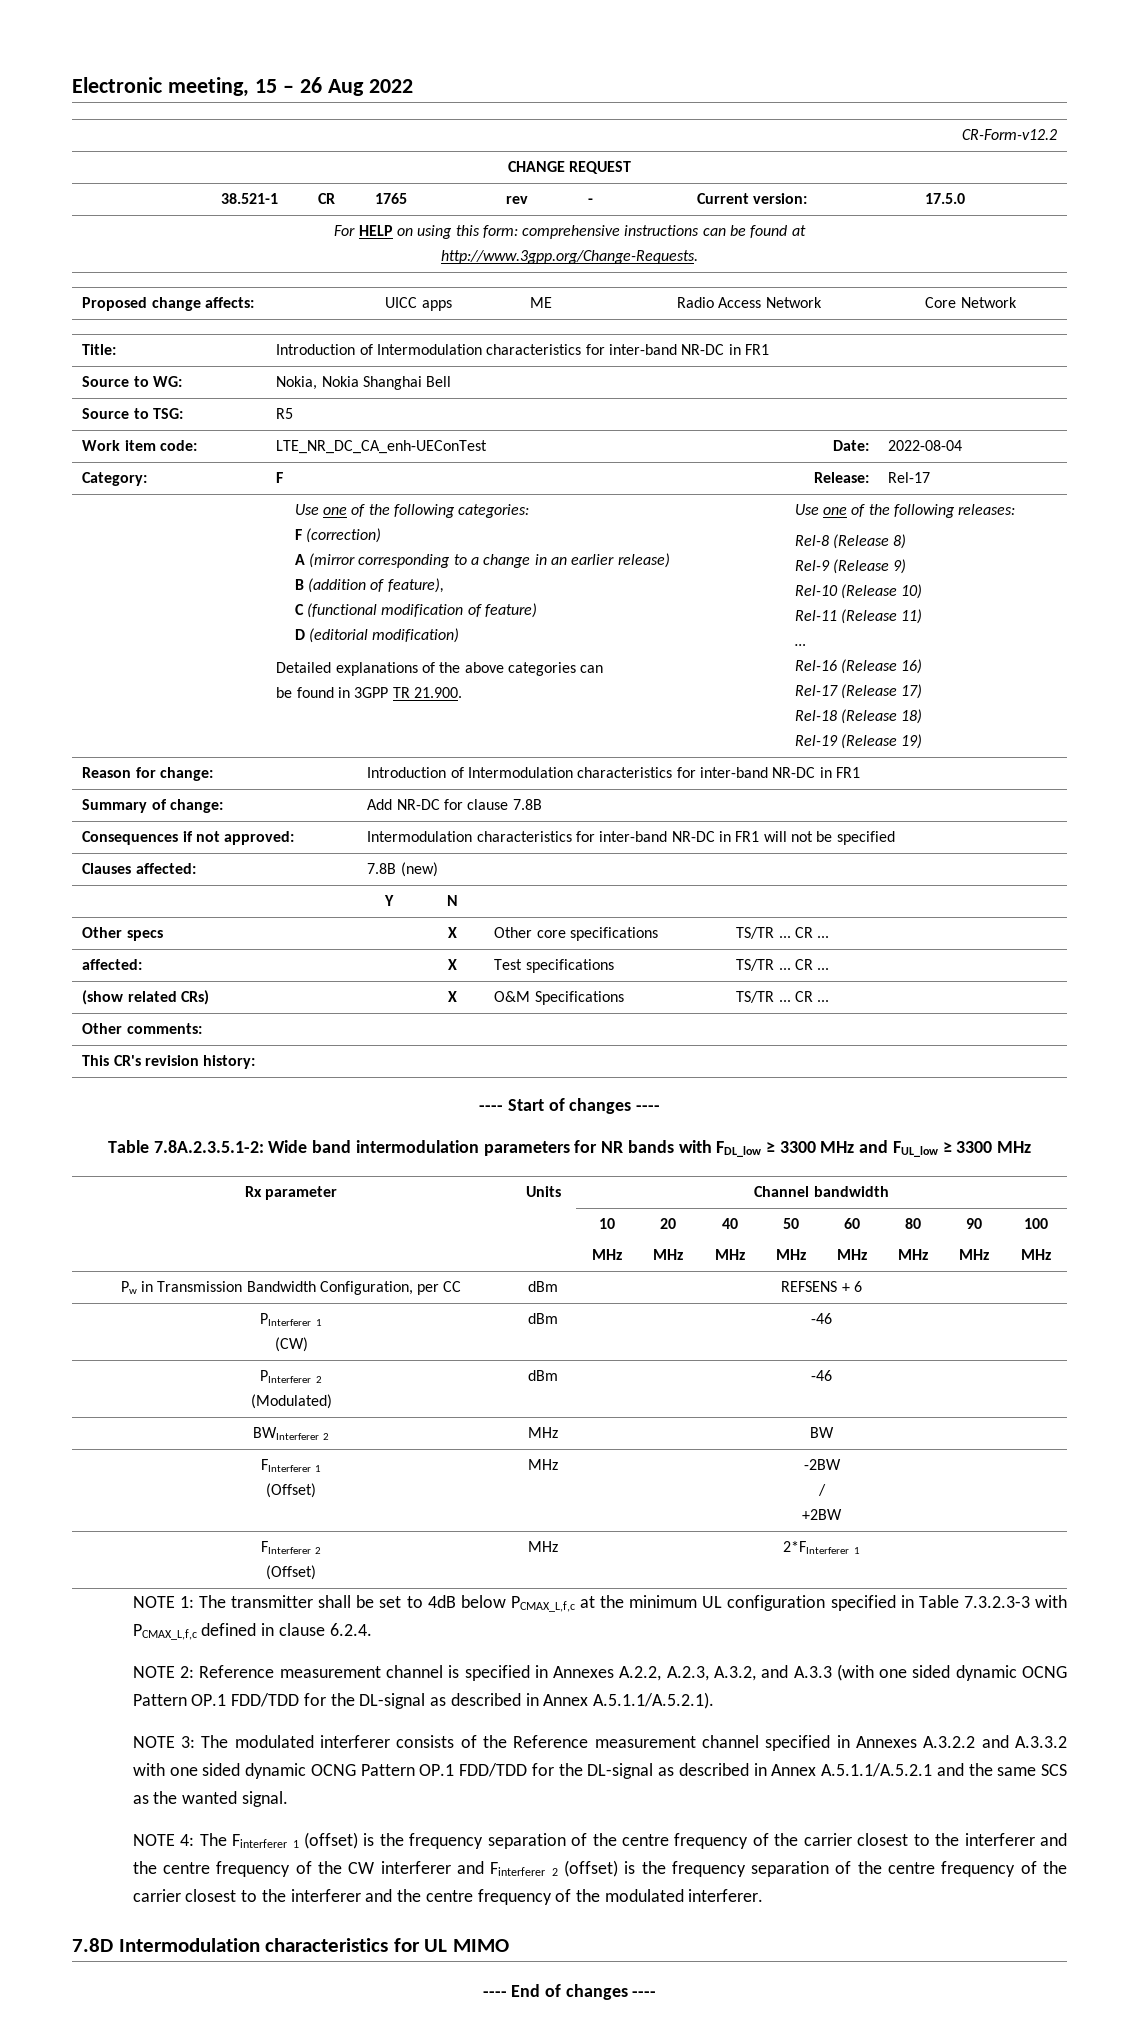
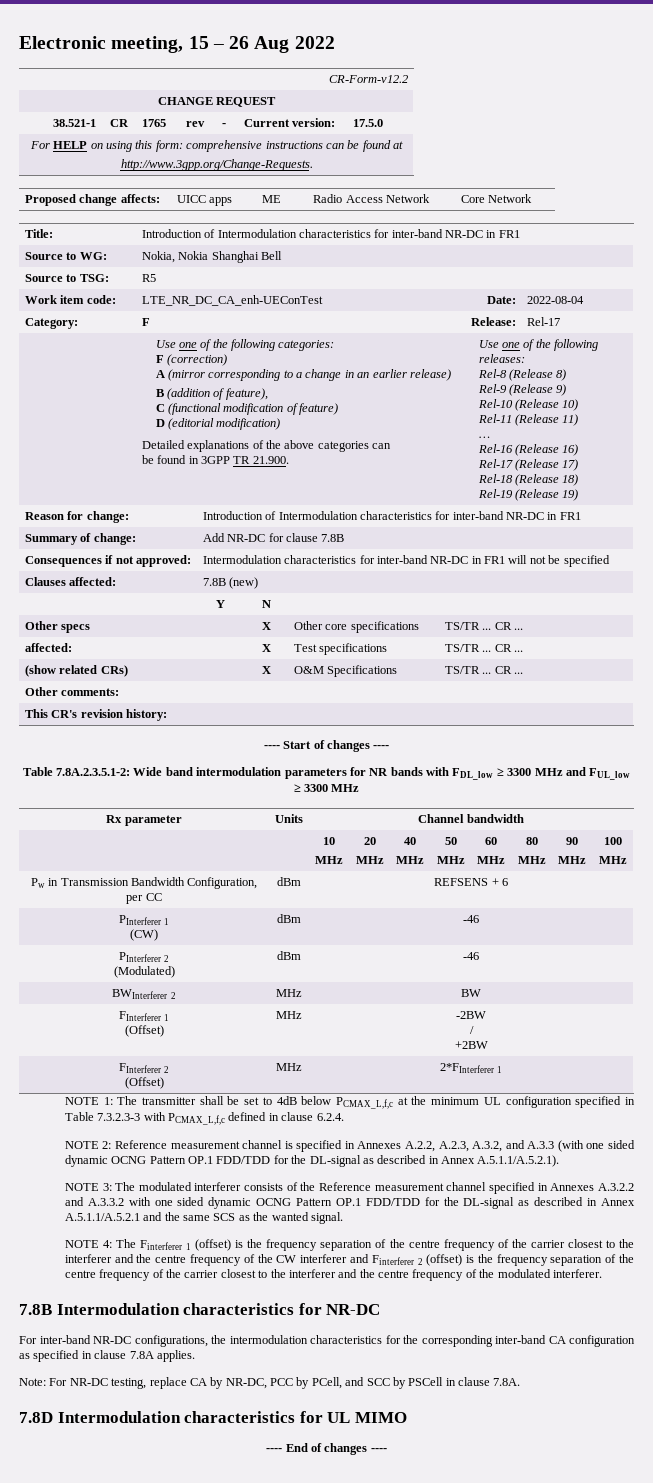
+ 7.8B Intermodulation characteristics for NR-DC
+ For inter-band NR-DC configurations, the intermodulation characteristics for the corresponding inter-band CA configuration as specified in clause 7.8A applies.
+ Note: For NR-DC testing, replace CA by NR-DC, PCC by PCell, and SCC by PSCell in clause 7.8A.

